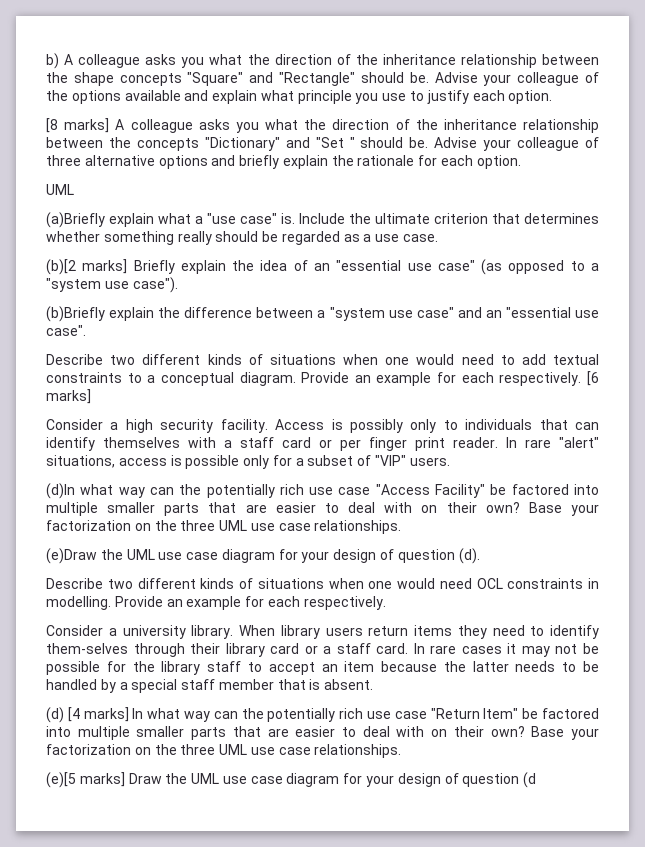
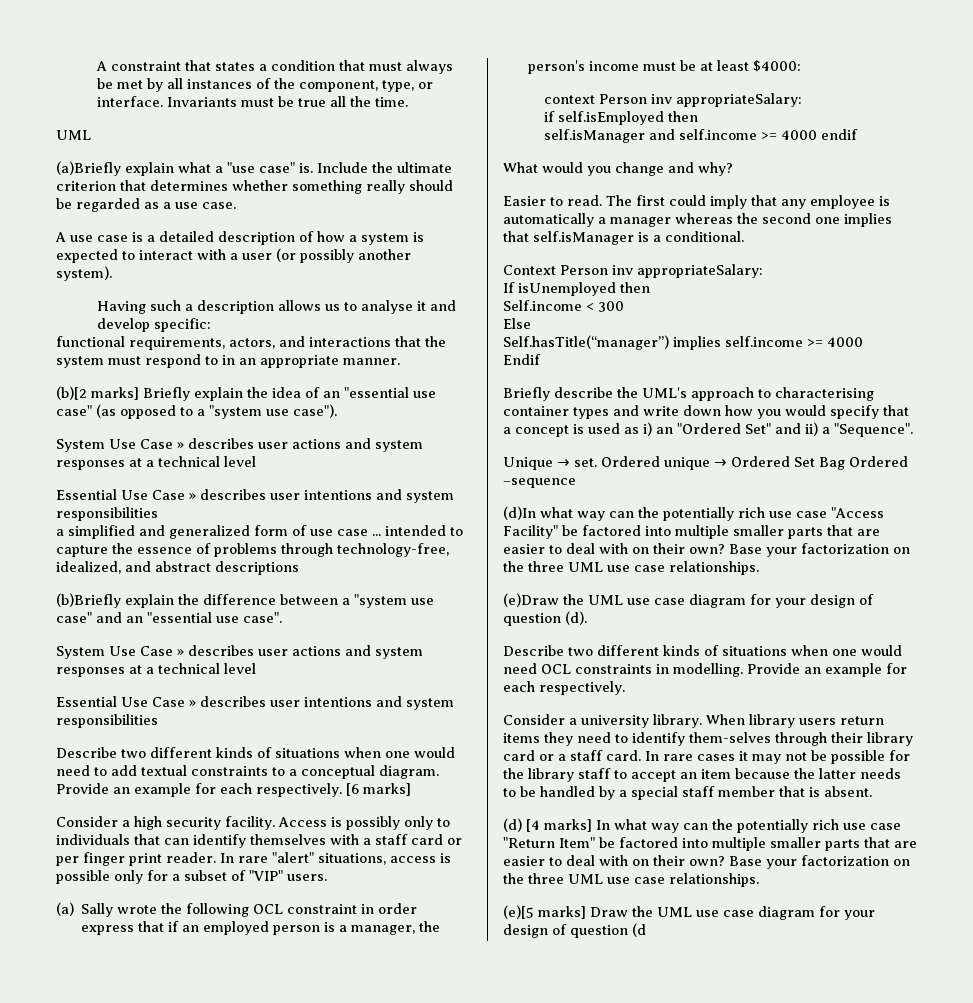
- b) A colleague asks you what the direction of the inheritance relationship between the shape concepts "Square" and "Rectangle" should be. Advise your colleague of the options available and explain what principle you use to justify each option.
- [8 marks] A colleague asks you what the direction of the inheritance relationship between the concepts "Dictionary" and "Set " should be. Advise your colleague of three alternative options and briefly explain the rationale for each option.
+ A constraint that states a condition that must always be met by all instances of the component, type, or interface. Invariants must be true all the time.
+ A use case is a detailed description of how a system is expected to interact with a user (or possibly another system).
+ Having such a description allows us to analyse it and develop specific:
+ functional requirements, actors, and interactions that the system must respond to in an appropriate manner.
  (b)[2 marks] Briefly explain the idea of an "essential use case" (as opposed to a "system use case").
+ System Use Case » describes user actions and system responses at a technical level
+ Essential Use Case » describes user intentions and system responsibilities
+ a simplified and generalized form of use case ... intended to capture the essence of problems through technology-free, idealized, and abstract descriptions
  (b)Briefly explain the difference between a "system use case" and an "essential use case".
+ System Use Case » describes user actions and system responses at a technical level
+ Essential Use Case » describes user intentions and system responsibilities
+ (a) Sally wrote the following OCL constraint in order express that if an employed person is a manager, the person's income must be at least $4000:
+ context Person inv appropriateSalary:
+ if self.isEmployed then
+ self.isManager and self.income >= 4000 endif
+ What would you change and why?
+ Easier to read. The first could imply that any employee is automatically a manager whereas the second one implies that self.isManager is a conditional.
+ Context Person inv appropriateSalary:
+ If isUnemployed then
+ Self.income < 300
+ Else
+ Self.hasTitle(“manager”) implies self.income >= 4000
+ Endif
+ Briefly describe the UML's approach to characterising container types and write down how you would specify that a concept is used as i) an "Ordered Set" and ii) a "Sequence".
+ Unique → set. Ordered unique → Ordered Set Bag Ordered –sequence

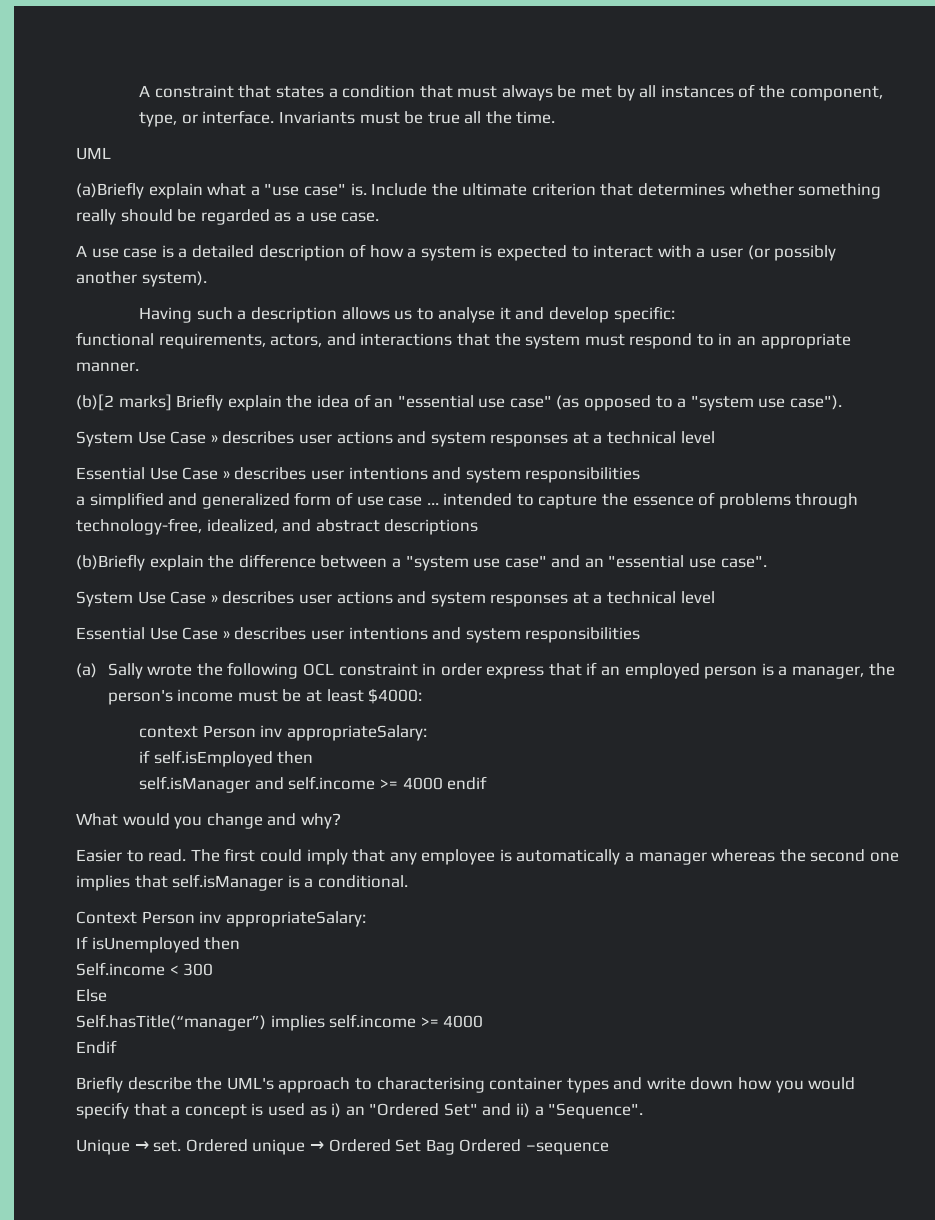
- Describe two different kinds of situations when one would need to add textual constraints to a conceptual diagram. Provide an example for each respectively. [6 marks]
- Consider a high security facility. Access is possibly only to individuals that can identify themselves with a staff card or per finger print reader. In rare "alert" situations, access is possible only for a subset of "VIP" users.
- (d)In what way can the potentially rich use case "Access Facility" be factored into multiple smaller parts that are easier to deal with on their own? Base your factorization on the three UML use case relationships.
- (e)Draw the UML use case diagram for your design of question (d).
- Describe two different kinds of situations when one would need OCL constraints in modelling. Provide an example for each respectively.
- Consider a university library. When library users return items they need to identify them-selves through their library card or a staff card. In rare cases it may not be possible for the library staff to accept an item because the latter needs to be handled by a special staff member that is absent.
- (d) [4 marks] In what way can the potentially rich use case "Return Item" be factored into multiple smaller parts that are easier to deal with on their own? Base your factorization on the three UML use case relationships.
- (e)[5 marks] Draw the UML use case diagram for your design of question (d

